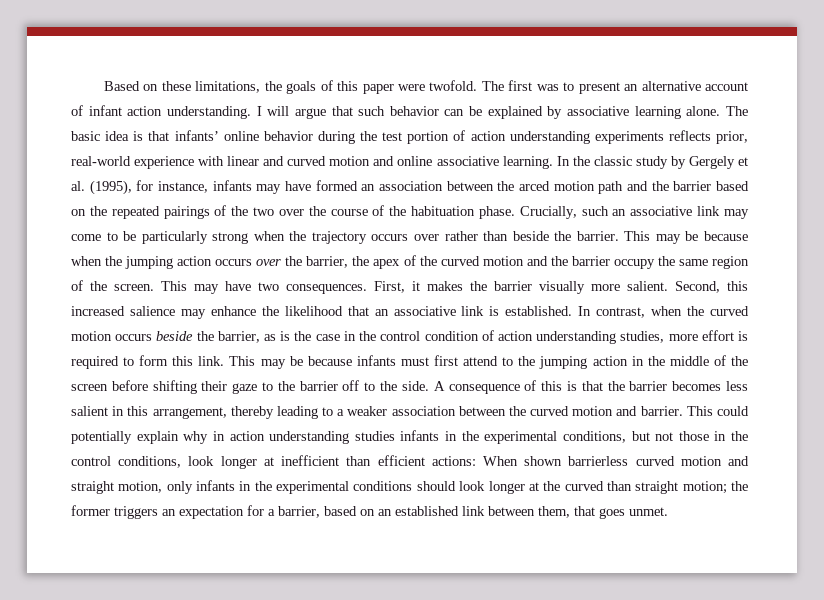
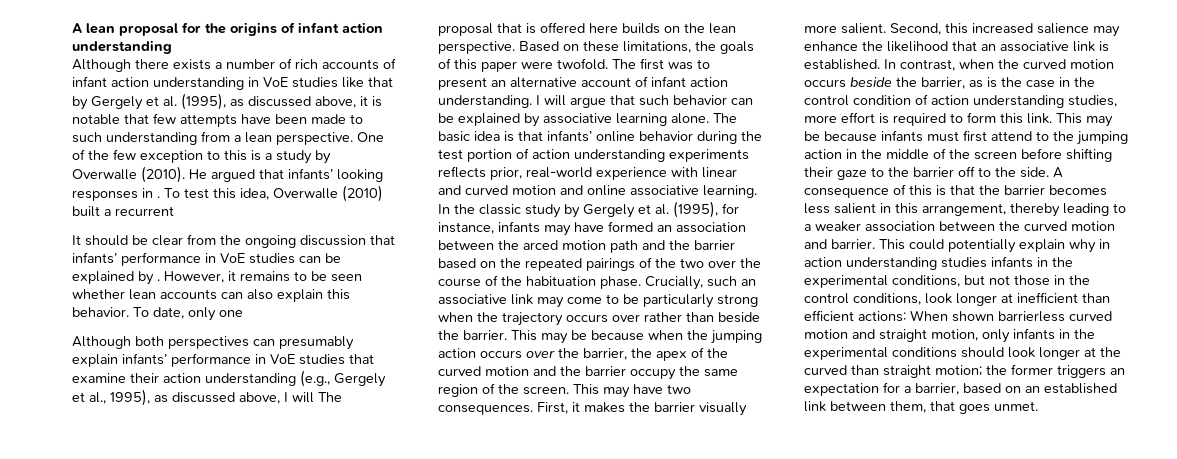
+ A lean proposal for the origins of infant action understanding
+ Although there exists a number of rich accounts of infant action understanding in VoE studies like that by Gergely et al. (1995), as discussed above, it is notable that few attempts have been made to such understanding from a lean perspective. One of the few exception to this is a study by Overwalle (2010). He argued that infants’ looking responses in . To test this idea, Overwalle (2010) built a recurrent
+ It should be clear from the ongoing discussion that infants’ performance in VoE studies can be explained by . However, it remains to be seen whether lean accounts can also explain this behavior. To date, only one
+ Although both perspectives can presumably explain infants’ performance in VoE studies that examine their action understanding (e.g., Gergely et al., 1995), as discussed above, I will The proposal that is offered here builds on the lean perspective.

